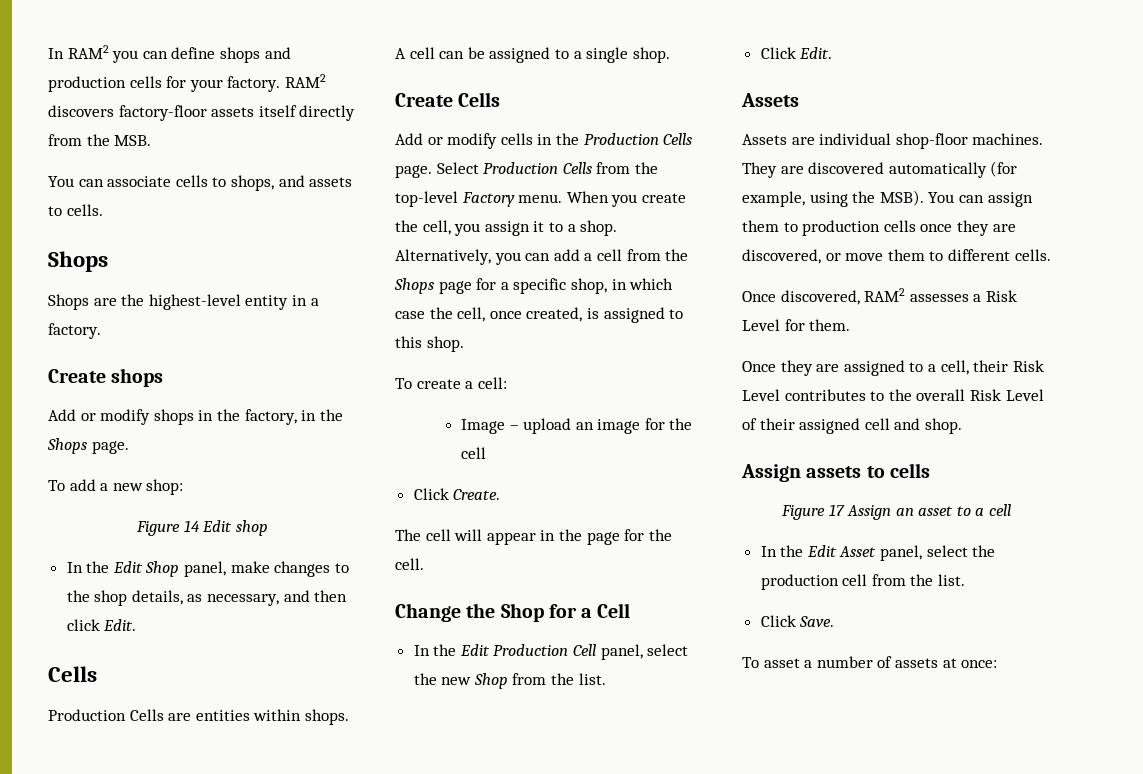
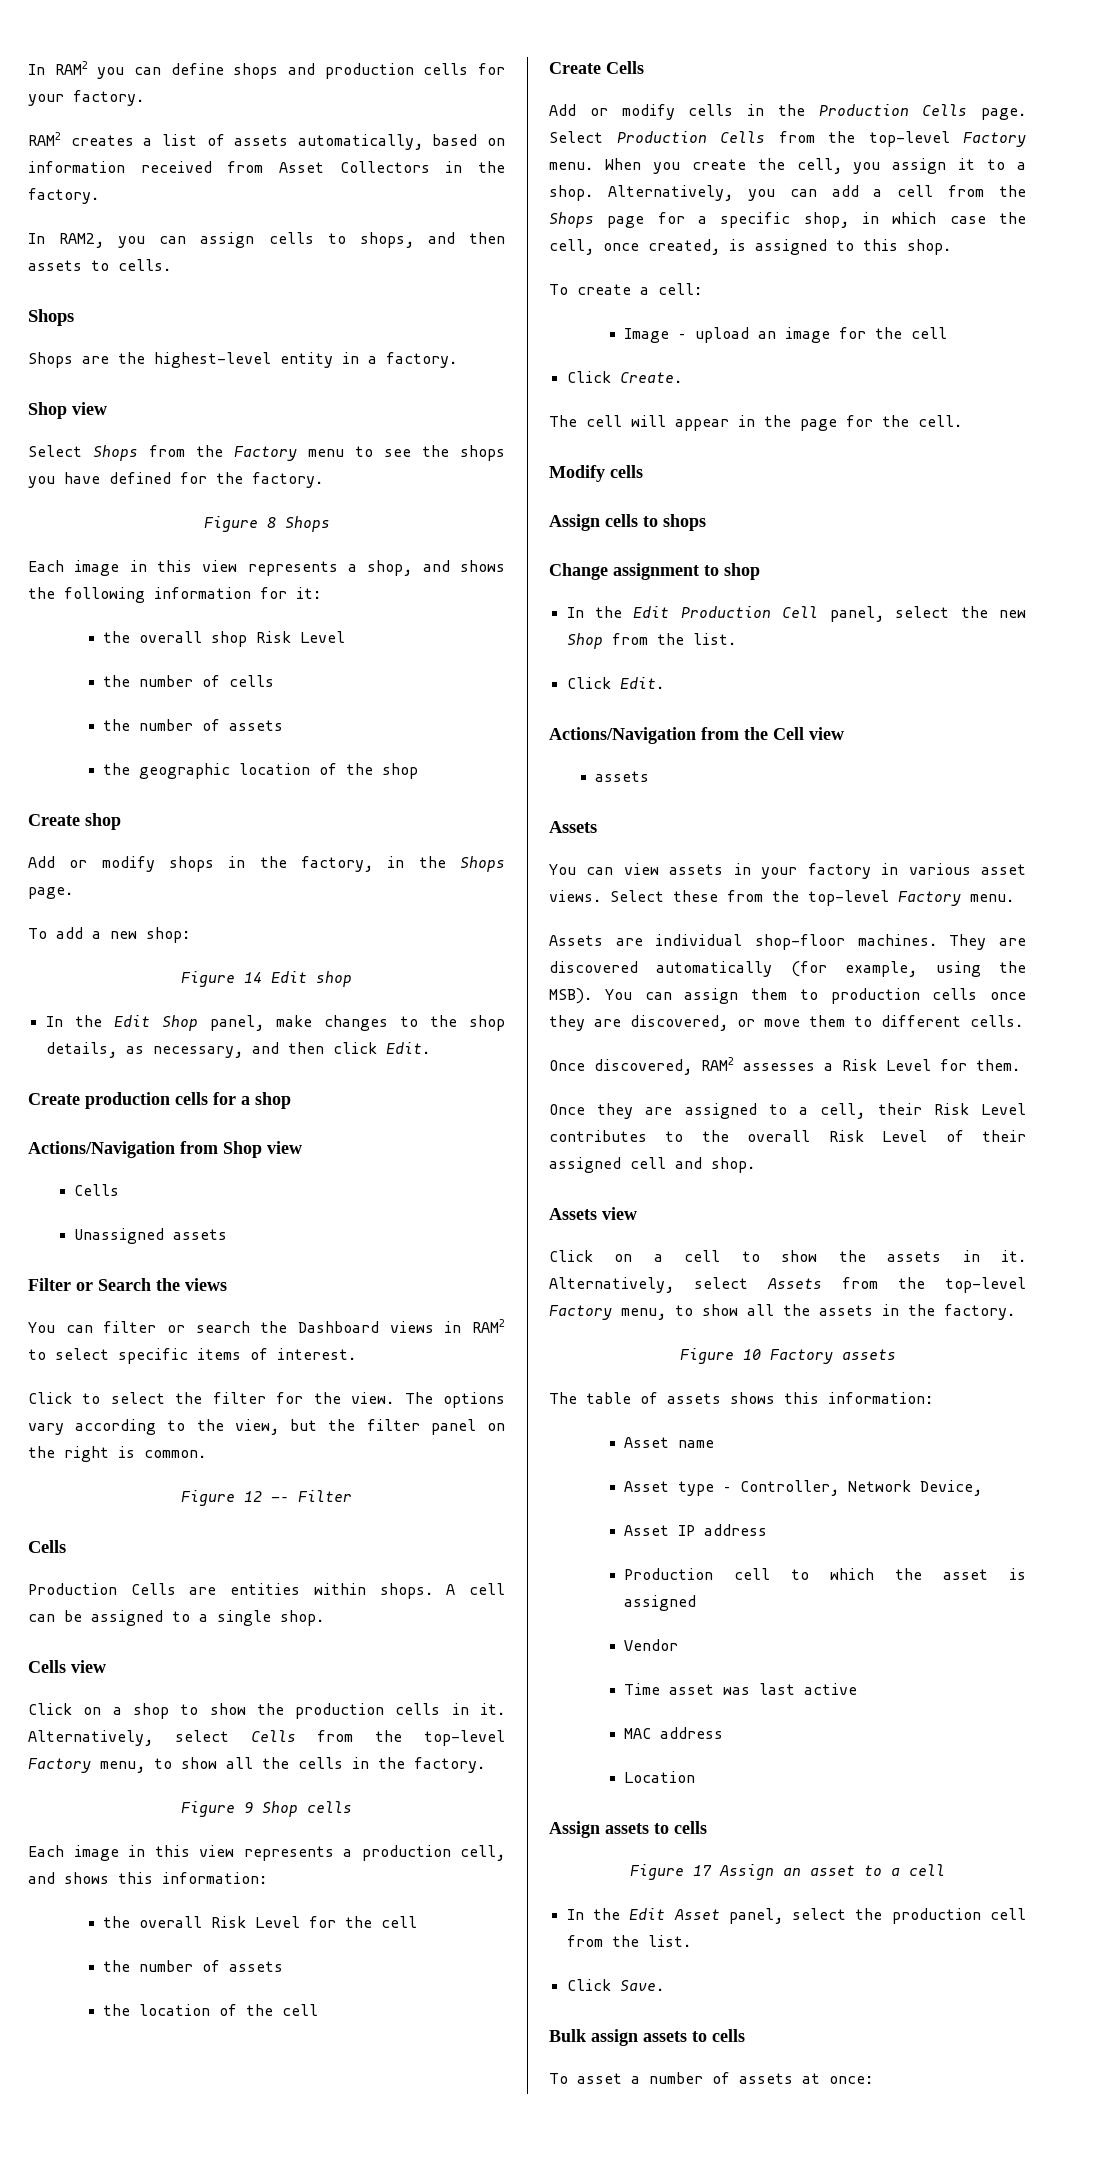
- In RAM2 you can define shops and production cells for your factory. RAM2 discovers factory-floor assets itself directly from the MSB.
- You can associate cells to shops, and assets to cells.
+ In RAM2 you can define shops and production cells for your factory.
+ RAM2 creates a list of assets automatically, based on information received from Asset Collectors in the factory.
+ In RAM2, you can assign cells to shops, and then assets to cells.
  Shops are the highest-level entity in a factory.
- Create shops
+ Shop view
+ Select Shops from the Factory menu to see the shops you have defined for the factory.
+ Figure 8 Shops
+ Each image in this view represents a shop, and shows the following information for it:
+ the overall shop Risk Level
+ the number of cells
+ the number of assets
+ the geographic location of the shop
+ Create shop
+ Create production cells for a shop
+ Actions/Navigation from Shop view
+ Cells
+ Unassigned assets
+ Filter or Search the views
+ You can filter or search the Dashboard views in RAM2 to select specific items of interest.
+ Click to select the filter for the view. The options vary according to the view, but the filter panel on the right is common.
+ Figure 12 -– Filter
+ Cells view
+ Click on a shop to show the production cells in it. Alternatively, select Cells from the top-level Factory menu, to show all the cells in the factory.
+ Figure 9 Shop cells
+ Each image in this view represents a production cell, and shows this information:
+ the overall Risk Level for the cell
+ the number of assets
+ the location of the cell
- Change the Shop for a Cell
+ Modify cells
+ Assign cells to shops
+ Change assignment to shop
  Click Edit.
+ Actions/Navigation from the Cell view
+ assets
  Assets
+ You can view assets in your factory in various asset views. Select these from the top-level Factory menu.
+ Assets view
+ Click on a cell to show the assets in it. Alternatively, select Assets from the top-level Factory menu, to show all the assets in the factory.
+ Figure 10 Factory assets
+ The table of assets shows this information:
+ Asset name
+ Asset type – Controller, Network Device,
+ Asset IP address
+ Production cell to which the asset is assigned
+ Vendor
+ Time asset was last active
+ MAC address
+ Location
+ Bulk assign assets to cells

